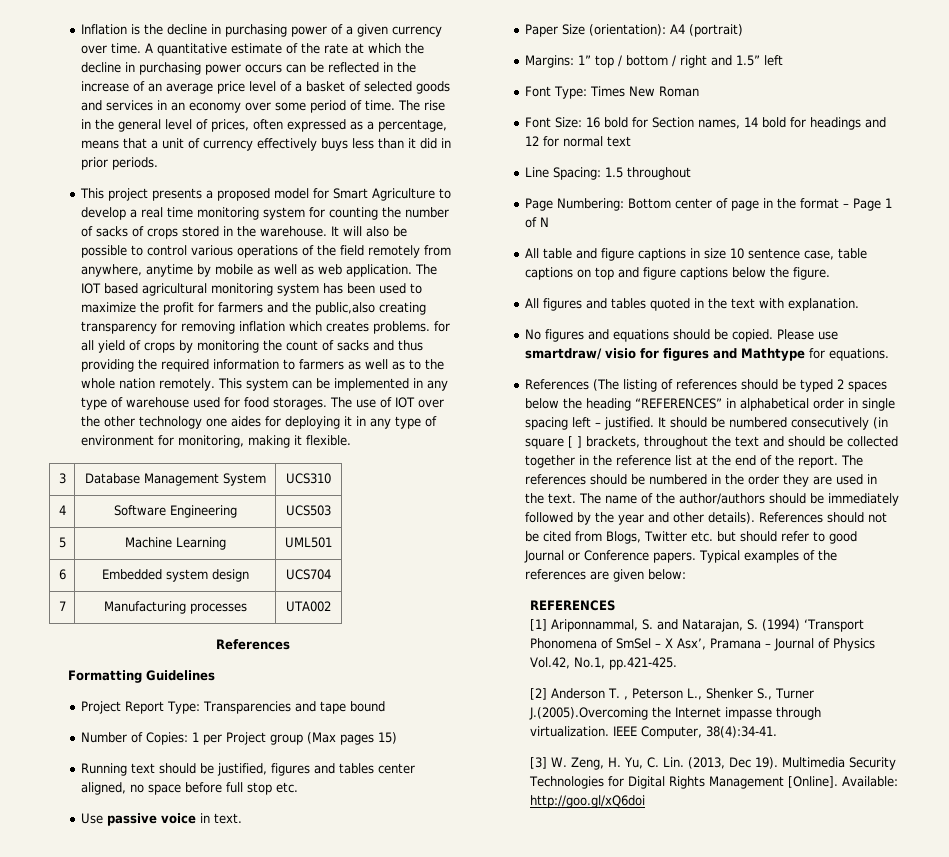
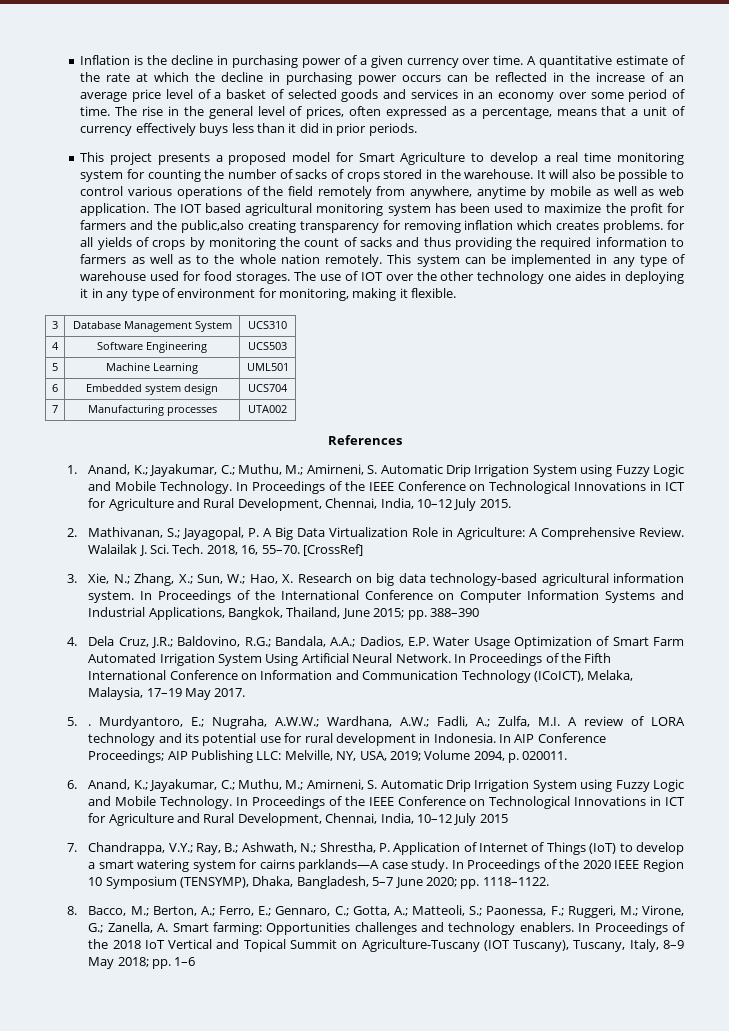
- The IOT based agricultural monitoring system has been used to maximize the profit for farmers and the public,also creating transparency for removing inflation which creates problems. for all yield of crops by monitoring the count of sacks and thus providing the required information to farmers as well as to the whole nation remotely.
+ The IOT based agricultural monitoring system has been used to maximize the profit for farmers and the public,also creating transparency for removing inflation which creates problems. for all yields of crops by monitoring the count of sacks and thus providing the required information to farmers as well as to the whole nation remotely.
- The use of IOT over the other technology one aides for deploying it in any type of environment for monitoring, making it flexible.
+ The use of IOT over the other technology one aides in deploying it in any type of environment for monitoring, making it flexible.
- Formatting Guidelines
- Project Report Type: Transparencies and tape bound
- Number of Copies: 1 per Project group (Max pages 15)
- Running text should be justified, figures and tables center aligned, no space before full stop etc.
- Use passive voice in text.
- Paper Size (orientation): A4 (portrait)
- Margins: 1” top / bottom / right and 1.5” left
- Font Type: Times New Roman
- Font Size: 16 bold for Section names, 14 bold for headings and 12 for normal text
- Line Spacing: 1.5 throughout
- Page Numbering: Bottom center of page in the format – Page 1 of N
- All table and figure captions in size 10 sentence case, table captions on top and figure captions below the figure.
- All figures and tables quoted in the text with explanation.
- No figures and equations should be copied. Please use smartdraw/ visio for figures and Mathtype for equations.
- References (The listing of references should be typed 2 spaces below the heading “REFERENCES” in alphabetical order in single spacing left – justified. It should be numbered consecutively (in square [ ] brackets, throughout the text and should be collected together in the reference list at the end of the report. The references should be numbered in the order they are used in the text. The name of the author/authors should be immediately followed by the year and other details). References should not be cited from Blogs, Twitter etc. but should refer to good Journal or Conference papers. Typical examples of the references are given below:
- REFERENCES
- [1] Ariponnammal, S. and Natarajan, S. (1994) ‘Transport Phonomena of SmSel – X Asx’, Pramana – Journal of Physics Vol.42, No.1, pp.421-425.
- [2] Anderson T. , Peterson L., Shenker S., Turner J.(2005).Overcoming the Internet impasse through virtualization. IEEE Computer, 38(4):34-41.
- [3] W. Zeng, H. Yu, C. Lin. (2013, Dec 19). Multimedia Security Technologies for Digital Rights Management [Online]. Available: http://goo.gl/xQ6doi
+ 1. Anand, K.; Jayakumar, C.; Muthu, M.; Amirneni, S. Automatic Drip Irrigation System using Fuzzy Logic and Mobile Technology. In Proceedings of the IEEE Conference on Technological Innovations in ICT for Agriculture and Rural Development, Chennai, India, 10–12 July 2015.
+ 2. Mathivanan, S.; Jayagopal, P. A Big Data Virtualization Role in Agriculture: A Comprehensive Review. Walailak J. Sci. Tech. 2018, 16, 55–70. [CrossRef]
+ 3. Xie, N.; Zhang, X.; Sun, W.; Hao, X. Research on big data technology-based agricultural information system. In Proceedings of the International Conference on Computer Information Systems and Industrial Applications, Bangkok, Thailand, June 2015; pp. 388–390
+ 4. Dela Cruz, J.R.; Baldovino, R.G.; Bandala, A.A.; Dadios, E.P. Water Usage Optimization of Smart Farm Automated Irrigation System Using Artificial Neural Network. In Proceedings of the Fifth International Conference on Information and Communication Technology (ICoICT), Melaka, Malaysia, 17–19 May 2017.
+ 5. . Murdyantoro, E.; Nugraha, A.W.W.; Wardhana, A.W.; Fadli, A.; Zulfa, M.I. A review of LORA technology and its potential use for rural development in Indonesia. In AIP Conference Proceedings; AIP Publishing LLC: Melville, NY, USA, 2019; Volume 2094, p. 020011.
+ 6. Anand, K.; Jayakumar, C.; Muthu, M.; Amirneni, S. Automatic Drip Irrigation System using Fuzzy Logic and Mobile Technology. In Proceedings of the IEEE Conference on Technological Innovations in ICT for Agriculture and Rural Development, Chennai, India, 10–12 July 2015
+ 7. Chandrappa, V.Y.; Ray, B.; Ashwath, N.; Shrestha, P. Application of Internet of Things (IoT) to develop a smart watering system for cairns parklands—A case study. In Proceedings of the 2020 IEEE Region 10 Symposium (TENSYMP), Dhaka, Bangladesh, 5–7 June 2020; pp. 1118–1122.
+ 8. Bacco, M.; Berton, A.; Ferro, E.; Gennaro, C.; Gotta, A.; Matteoli, S.; Paonessa, F.; Ruggeri, M.; Virone, G.; Zanella, A. Smart farming: Opportunities challenges and technology enablers. In Proceedings of the 2018 IoT Vertical and Topical Summit on Agriculture-Tuscany (IOT Tuscany), Tuscany, Italy, 8–9 May 2018; pp. 1–6

